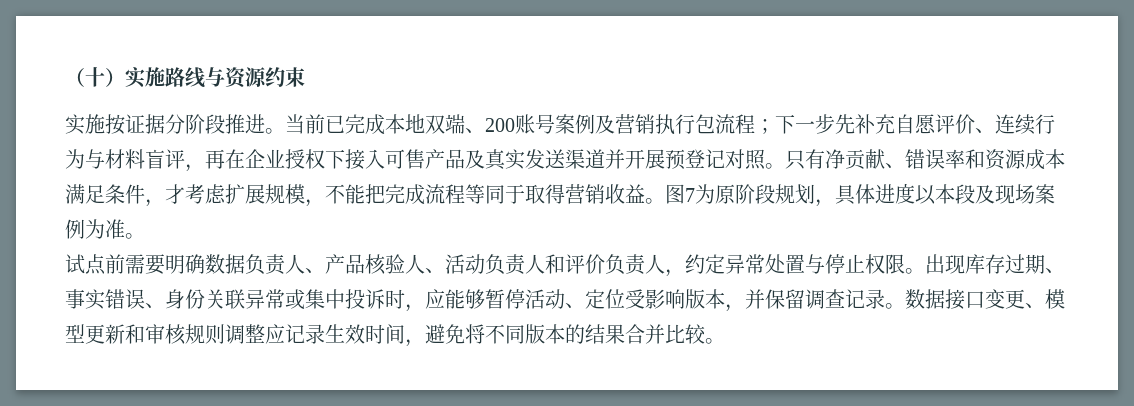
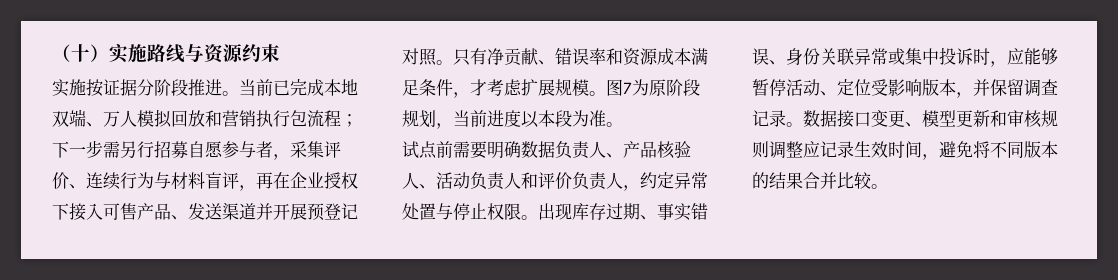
- 当前已完成本地双端、200账号案例及营销执行包流程；下一步先补充自愿评价、连续行为与材料盲评，再在企业授权下接入可售产品及真实发送渠道并开展预登记对照。
+ 当前已完成本地双端、万人模拟回放和营销执行包流程；下一步需另行招募自愿参与者，采集评价、连续行为与材料盲评，再在企业授权下接入可售产品、发送渠道并开展预登记对照。
- 只有净贡献、错误率和资源成本满足条件，才考虑扩展规模，不能把完成流程等同于取得营销收益。
+ 只有净贡献、错误率和资源成本满足条件，才考虑扩展规模。
- 图7为原阶段规划，具体进度以本段及现场案例为准。
+ 图7为原阶段规划，当前进度以本段为准。

